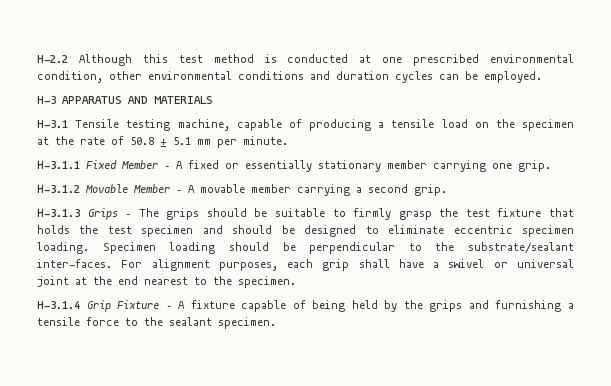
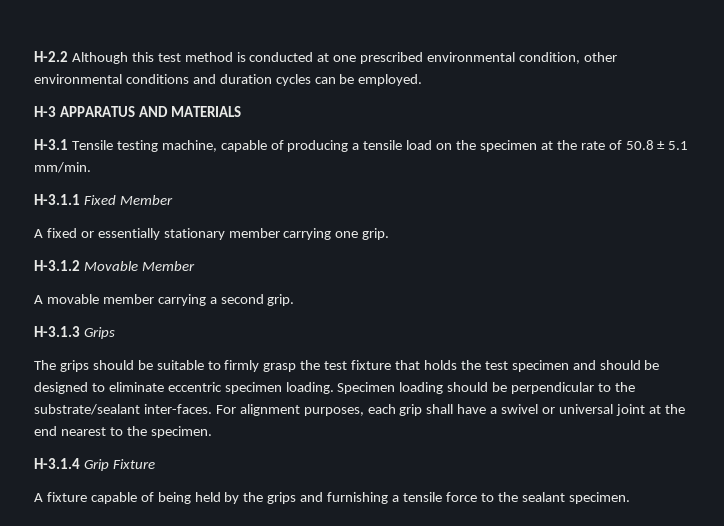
- H-3.1 Tensile testing machine, capable of producing a tensile load on the specimen at the rate of 50.8 ± 5.1 mm per minute.
+ H-3.1 Tensile testing machine, capable of producing a tensile load on the specimen at the rate of 50.8 ± 5.1 mm/min.
- H-3.1.1 Fixed Member – A fixed or essentially stationary member carrying one grip.
+ H-3.1.1 Fixed Member
+ A fixed or essentially stationary member carrying one grip.
- H-3.1.2 Movable Member – A movable member carrying a second grip.
+ H-3.1.2 Movable Member
+ A movable member carrying a second grip.
- H-3.1.3 Grips – The grips should be suitable to firmly grasp the test fixture that holds the test specimen and should be designed to eliminate eccentric specimen loading.
+ H-3.1.3 Grips
+ The grips should be suitable to firmly grasp the test fixture that holds the test specimen and should be designed to eliminate eccentric specimen loading.
- H-3.1.4 Grip Fixture – A fixture capable of being held by the grips and furnishing a tensile force to the sealant specimen.
+ H-3.1.4 Grip Fixture
+ A fixture capable of being held by the grips and furnishing a tensile force to the sealant specimen.

